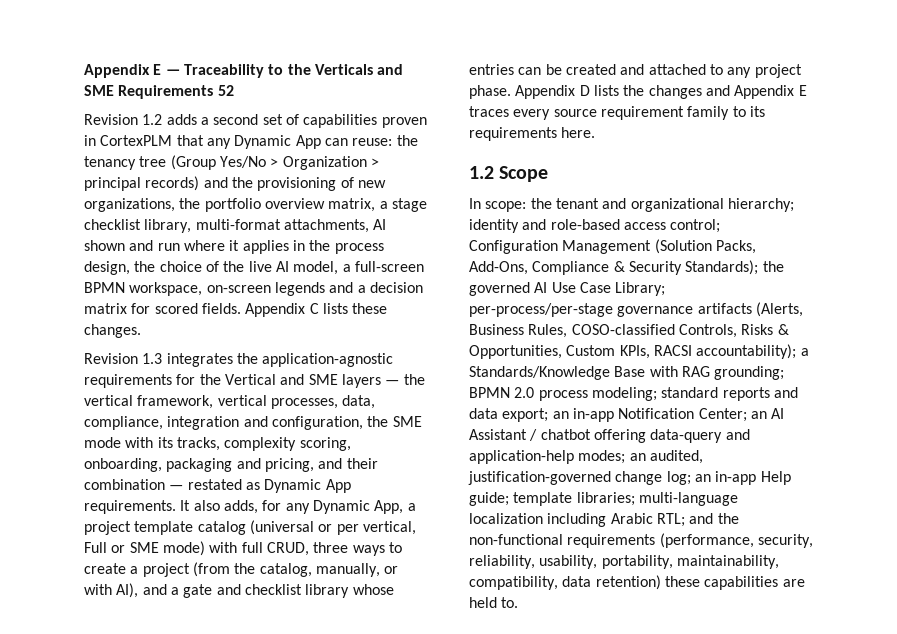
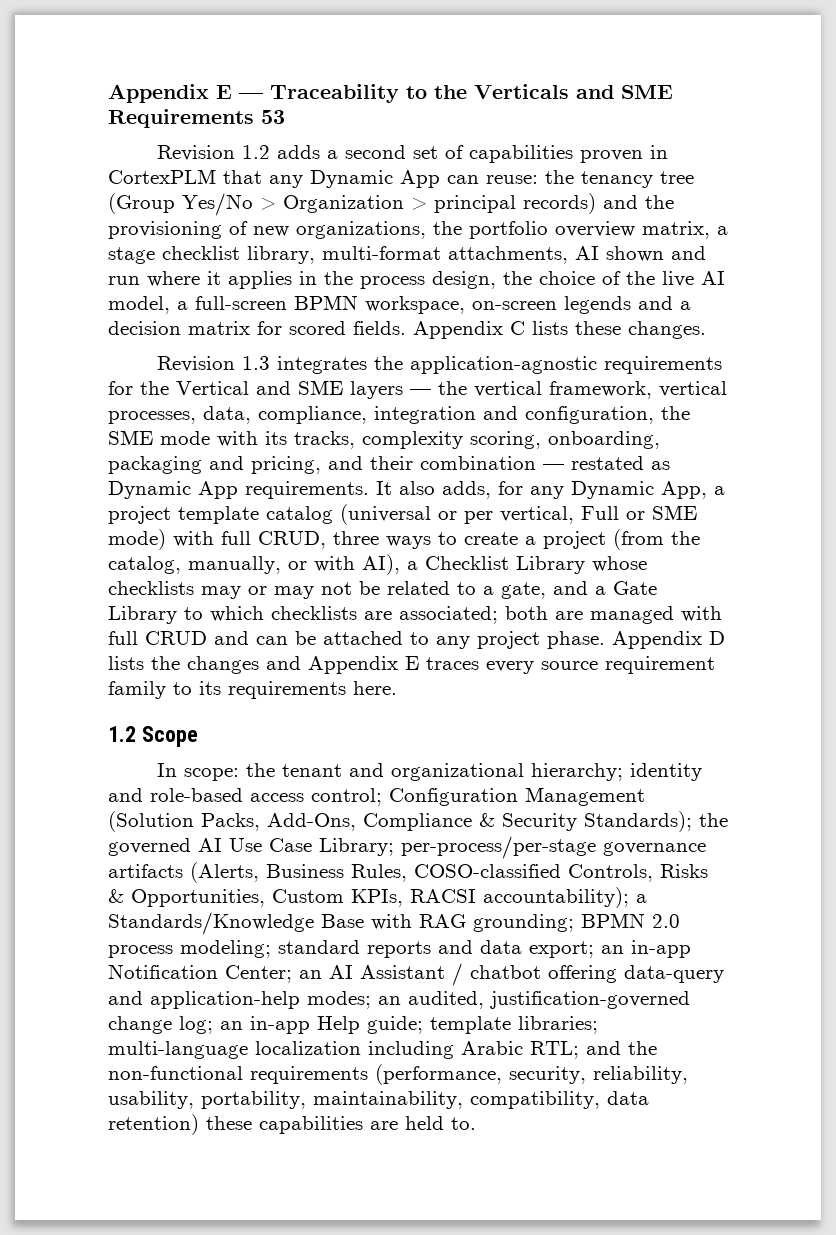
- Appendix E — Traceability to the Verticals and SME Requirements 52
+ Appendix E — Traceability to the Verticals and SME Requirements 53
- It also adds, for any Dynamic App, a project template catalog (universal or per vertical, Full or SME mode) with full CRUD, three ways to create a project (from the catalog, manually, or with AI), and a gate and checklist library whose entries can be created and attached to any project phase.
+ It also adds, for any Dynamic App, a project template catalog (universal or per vertical, Full or SME mode) with full CRUD, three ways to create a project (from the catalog, manually, or with AI), a Checklist Library whose checklists may or may not be related to a gate, and a Gate Library to which checklists are associated; both are managed with full CRUD and can be attached to any project phase.

